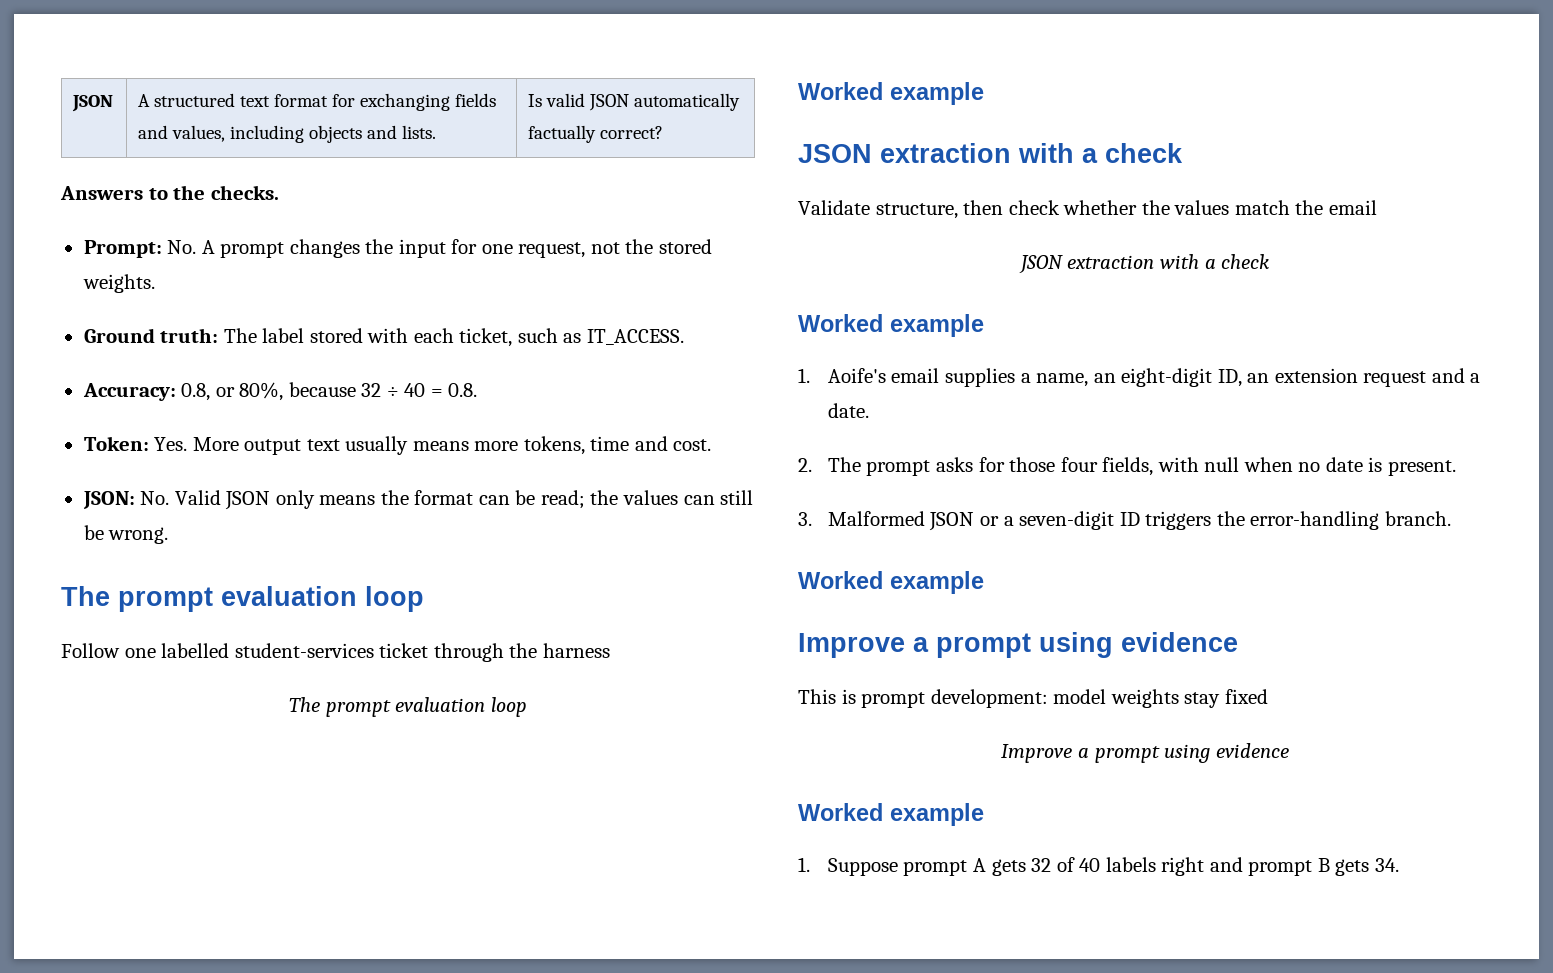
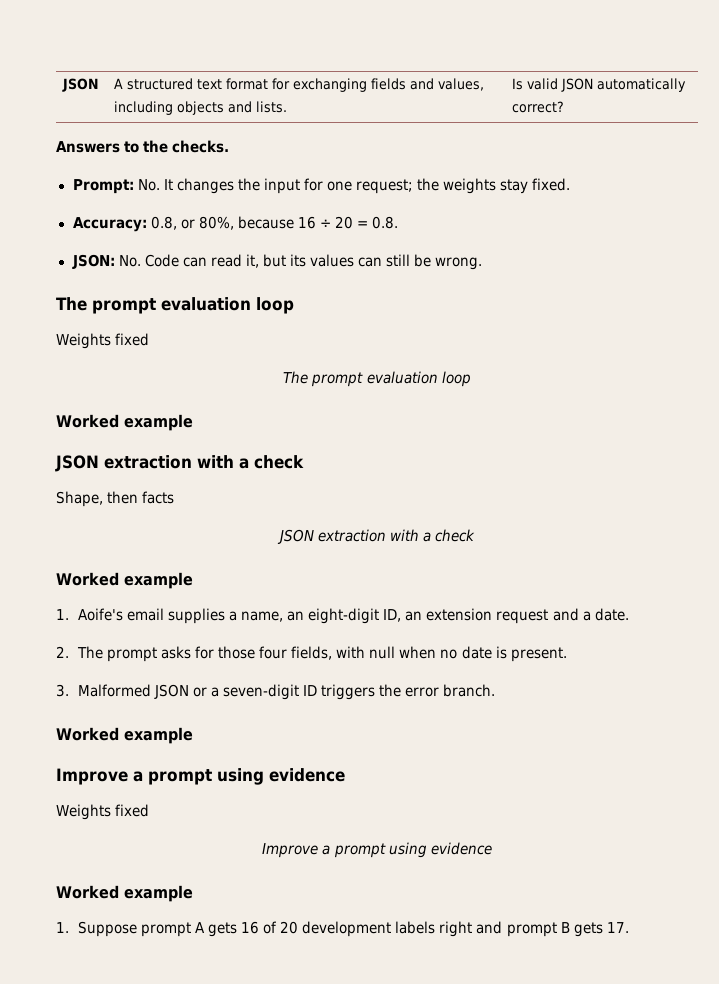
- JSON | A structured text format for exchanging fields and values, including objects and lists. | Is valid JSON automatically factually correct?
+ JSON | A structured text format for exchanging fields and values, including objects and lists. | Is valid JSON automatically correct?
- Prompt: No. A prompt changes the input for one request, not the stored weights.
- Ground truth: The label stored with each ticket, such as IT_ACCESS.
+ Prompt: No. It changes the input for one request; the weights stay fixed.
- Accuracy: 0.8, or 80%, because 32 ÷ 40 = 0.8.
+ Accuracy: 0.8, or 80%, because 16 ÷ 20 = 0.8.
- Token: Yes. More output text usually means more tokens, time and cost.
- JSON: No. Valid JSON only means the format can be read; the values can still be wrong.
+ JSON: No. Code can read it, but its values can still be wrong.
  The prompt evaluation loop
- Follow one labelled student-services ticket through the harness
+ Weights fixed
- Validate structure, then check whether the values match the email
+ Shape, then facts
- 3. Malformed JSON or a seven-digit ID triggers the error-handling branch.
+ 3. Malformed JSON or a seven-digit ID triggers the error branch.
  Worked example
  Improve a prompt using evidence
- This is prompt development: model weights stay fixed
+ Weights fixed
- 1. Suppose prompt A gets 32 of 40 labels right and prompt B gets 34.
+ 1. Suppose prompt A gets 16 of 20 development labels right and prompt B gets 17.

